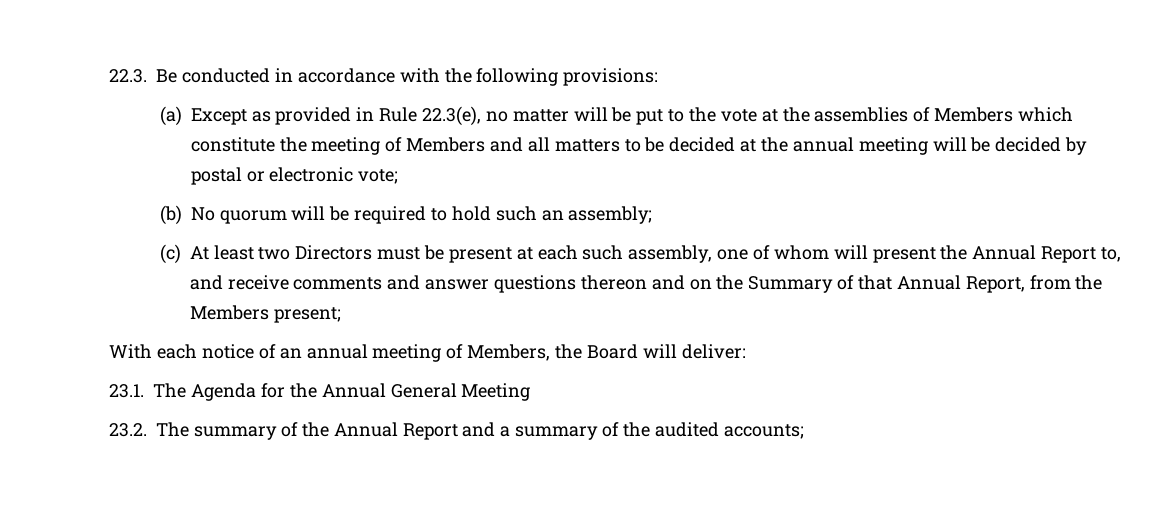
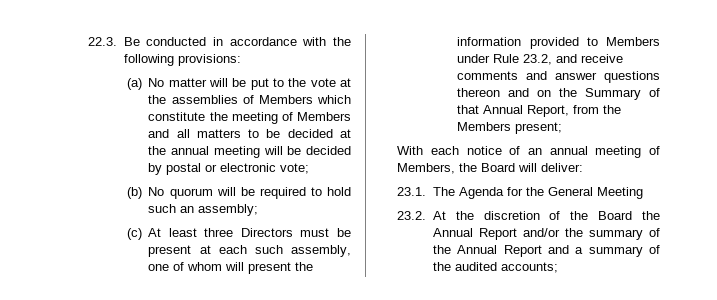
- (a) Except as provided in Rule 22.3(e), no matter will be put to the vote at the assemblies of Members which constitute the meeting of Members and all matters to be decided at the annual meeting will be decided by postal or electronic vote;
+ (a) No matter will be put to the vote at the assemblies of Members which constitute the meeting of Members and all matters to be decided at the annual meeting will be decided by postal or electronic vote;
- (c) At least two Directors must be present at each such assembly, one of whom will present the Annual Report to, and receive comments and answer questions thereon and on the Summary of that Annual Report, from the Members present;
+ (c) At least three Directors must be present at each such assembly, one of whom will present the information provided to Members under Rule 23.2, and receive comments and answer questions thereon and on the Summary of that Annual Report, from the Members present;
- 23.1. The Agenda for the Annual General Meeting
+ 23.1. The Agenda for the General Meeting
- 23.2. The summary of the Annual Report and a summary of the audited accounts;
+ 23.2. At the discretion of the Board the Annual Report and/or the summary of the Annual Report and a summary of the audited accounts;

